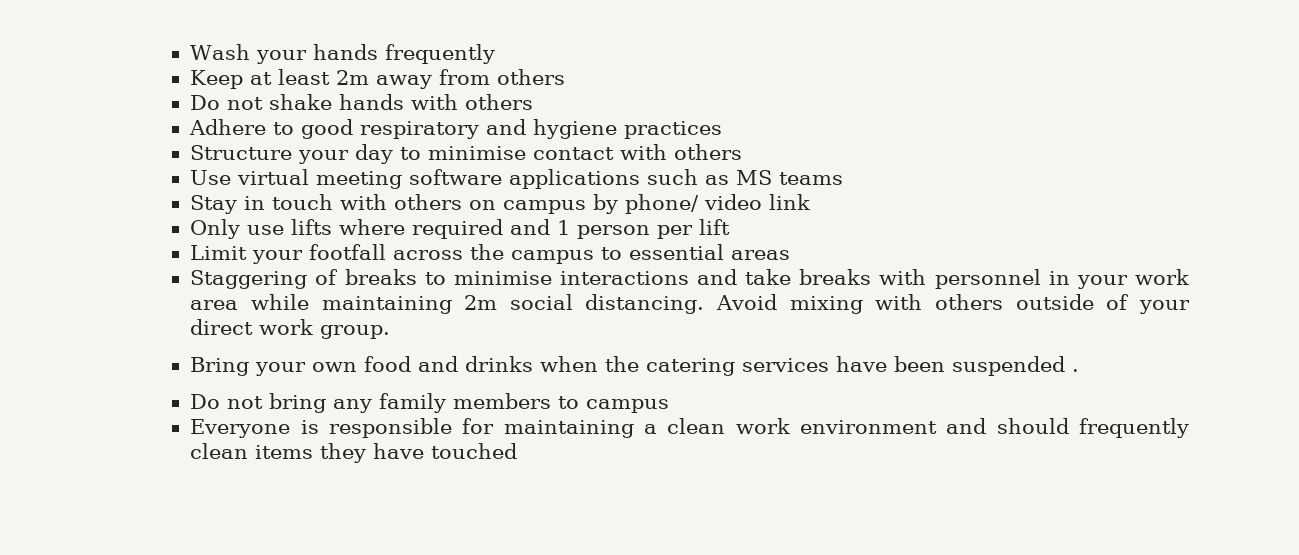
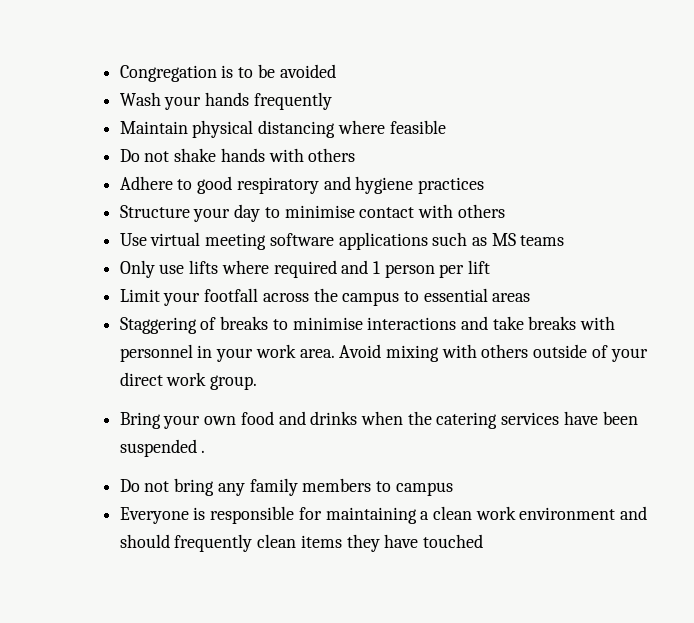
+ Congregation is to be avoided
- Keep at least 2m away from others
+ Maintain physical distancing where feasible
- Stay in touch with others on campus by phone/ video link
- Staggering of breaks to minimise interactions and take breaks with personnel in your work area while maintaining 2m social distancing.
+ Staggering of breaks to minimise interactions and take breaks with personnel in your work area.

